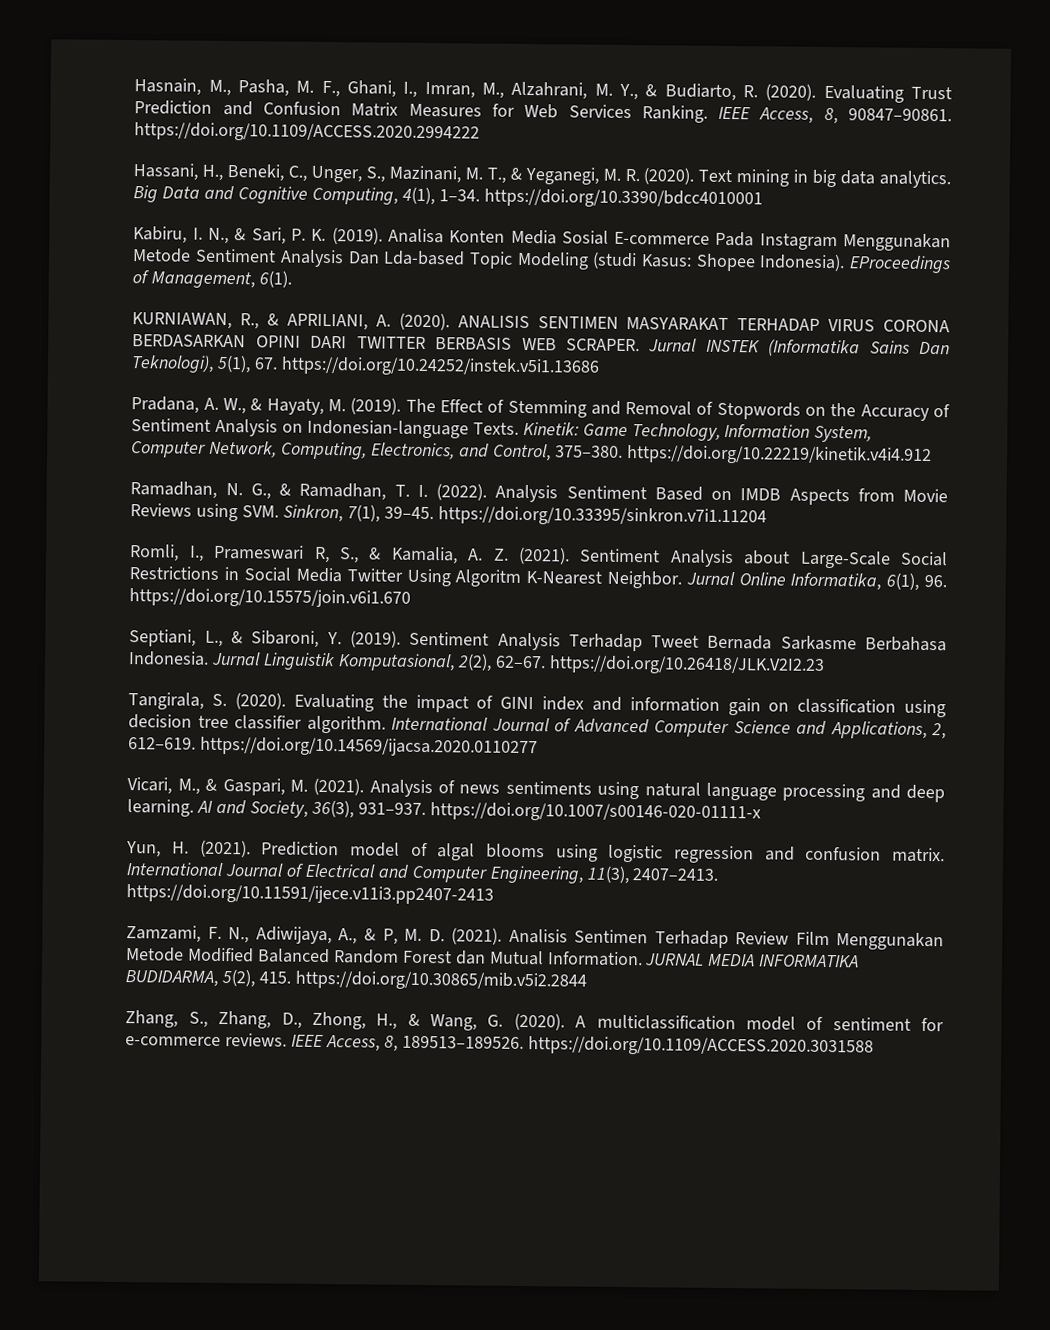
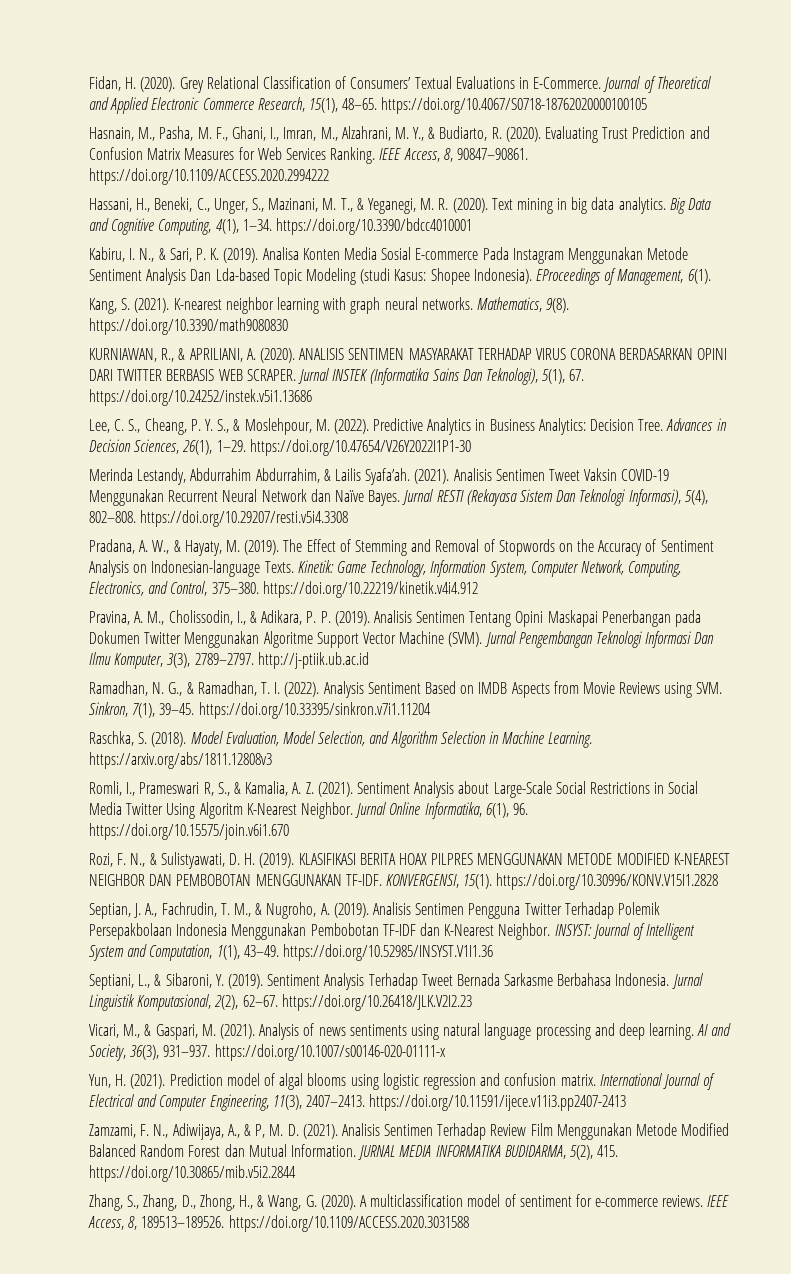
+ Fidan, H. (2020). Grey Relational Classification of Consumers’ Textual Evaluations in E-Commerce. Journal of Theoretical and Applied Electronic Commerce Research, 15(1), 48–65. https://doi.org/10.4067/S0718-18762020000100105
+ Kang, S. (2021). K-nearest neighbor learning with graph neural networks. Mathematics, 9(8). https://doi.org/10.3390/math9080830
+ Lee, C. S., Cheang, P. Y. S., & Moslehpour, M. (2022). Predictive Analytics in Business Analytics: Decision Tree. Advances in Decision Sciences, 26(1), 1–29. https://doi.org/10.47654/V26Y2022I1P1-30
+ Merinda Lestandy, Abdurrahim Abdurrahim, & Lailis Syafa’ah. (2021). Analisis Sentimen Tweet Vaksin COVID-19 Menggunakan Recurrent Neural Network dan Naïve Bayes. Jurnal RESTI (Rekayasa Sistem Dan Teknologi Informasi), 5(4), 802–808. https://doi.org/10.29207/resti.v5i4.3308
+ Pravina, A. M., Cholissodin, I., & Adikara, P. P. (2019). Analisis Sentimen Tentang Opini Maskapai Penerbangan pada Dokumen Twitter Menggunakan Algoritme Support Vector Machine (SVM). Jurnal Pengembangan Teknologi Informasi Dan Ilmu Komputer, 3(3), 2789–2797. http://j-ptiik.ub.ac.id
+ Raschka, S. (2018). Model Evaluation, Model Selection, and Algorithm Selection in Machine Learning. https://arxiv.org/abs/1811.12808v3
+ Rozi, F. N., & Sulistyawati, D. H. (2019). KLASIFIKASI BERITA HOAX PILPRES MENGGUNAKAN METODE MODIFIED K-NEAREST NEIGHBOR DAN PEMBOBOTAN MENGGUNAKAN TF-IDF. KONVERGENSI, 15(1). https://doi.org/10.30996/KONV.V15I1.2828
+ Septian, J. A., Fachrudin, T. M., & Nugroho, A. (2019). Analisis Sentimen Pengguna Twitter Terhadap Polemik Persepakbolaan Indonesia Menggunakan Pembobotan TF-IDF dan K-Nearest Neighbor. INSYST: Journal of Intelligent System and Computation, 1(1), 43–49. https://doi.org/10.52985/INSYST.V1I1.36
- Tangirala, S. (2020). Evaluating the impact of GINI index and information gain on classification using decision tree classifier algorithm. International Journal of Advanced Computer Science and Applications, 2, 612–619. https://doi.org/10.14569/ijacsa.2020.0110277

